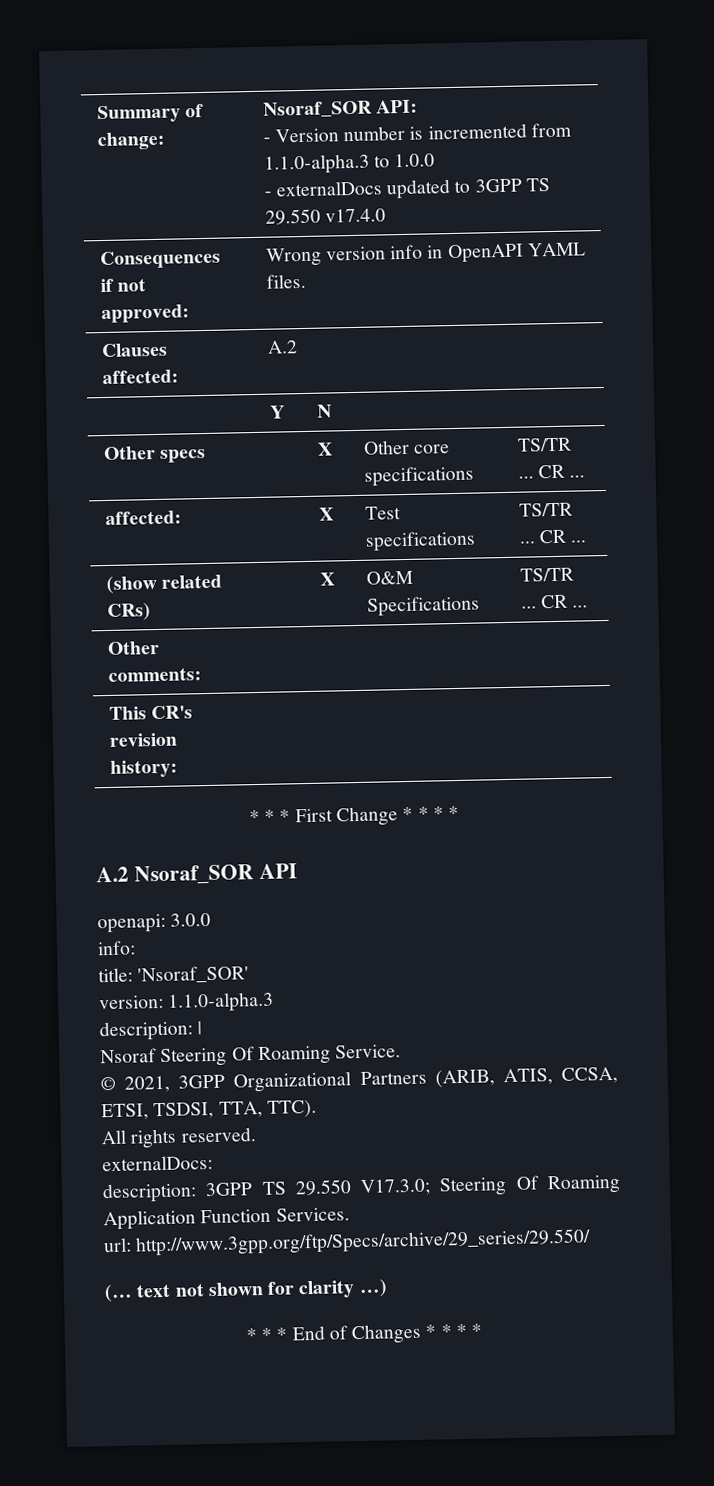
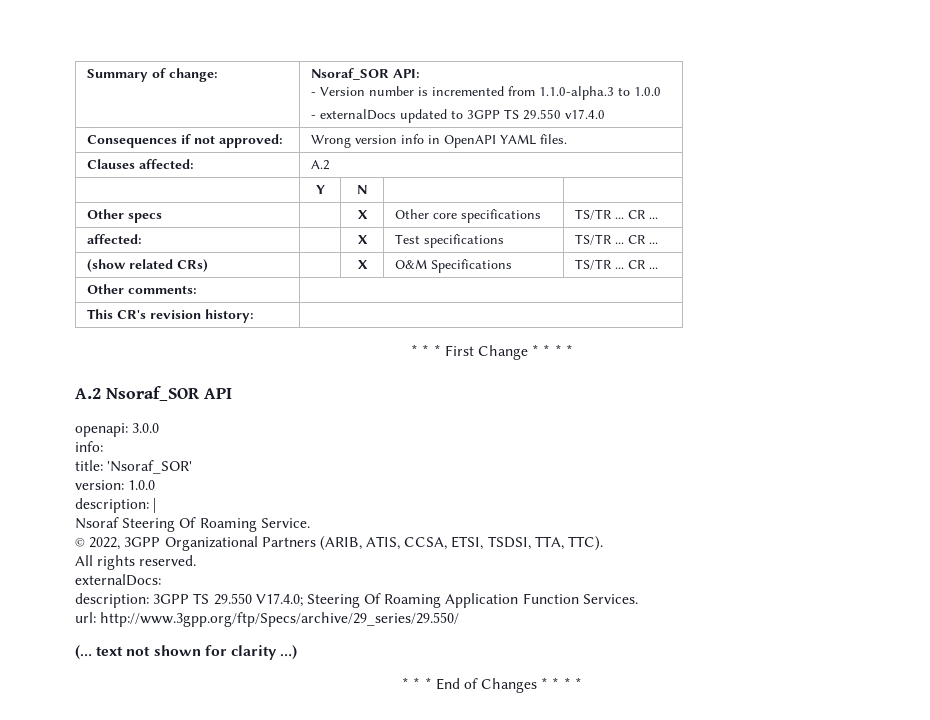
- version: 1.1.0-alpha.3
+ version: 1.0.0
- © 2021, 3GPP Organizational Partners (ARIB, ATIS, CCSA, ETSI, TSDSI, TTA, TTC).
+ © 2022, 3GPP Organizational Partners (ARIB, ATIS, CCSA, ETSI, TSDSI, TTA, TTC).
- description: 3GPP TS 29.550 V17.3.0; Steering Of Roaming Application Function Services.
+ description: 3GPP TS 29.550 V17.4.0; Steering Of Roaming Application Function Services.

